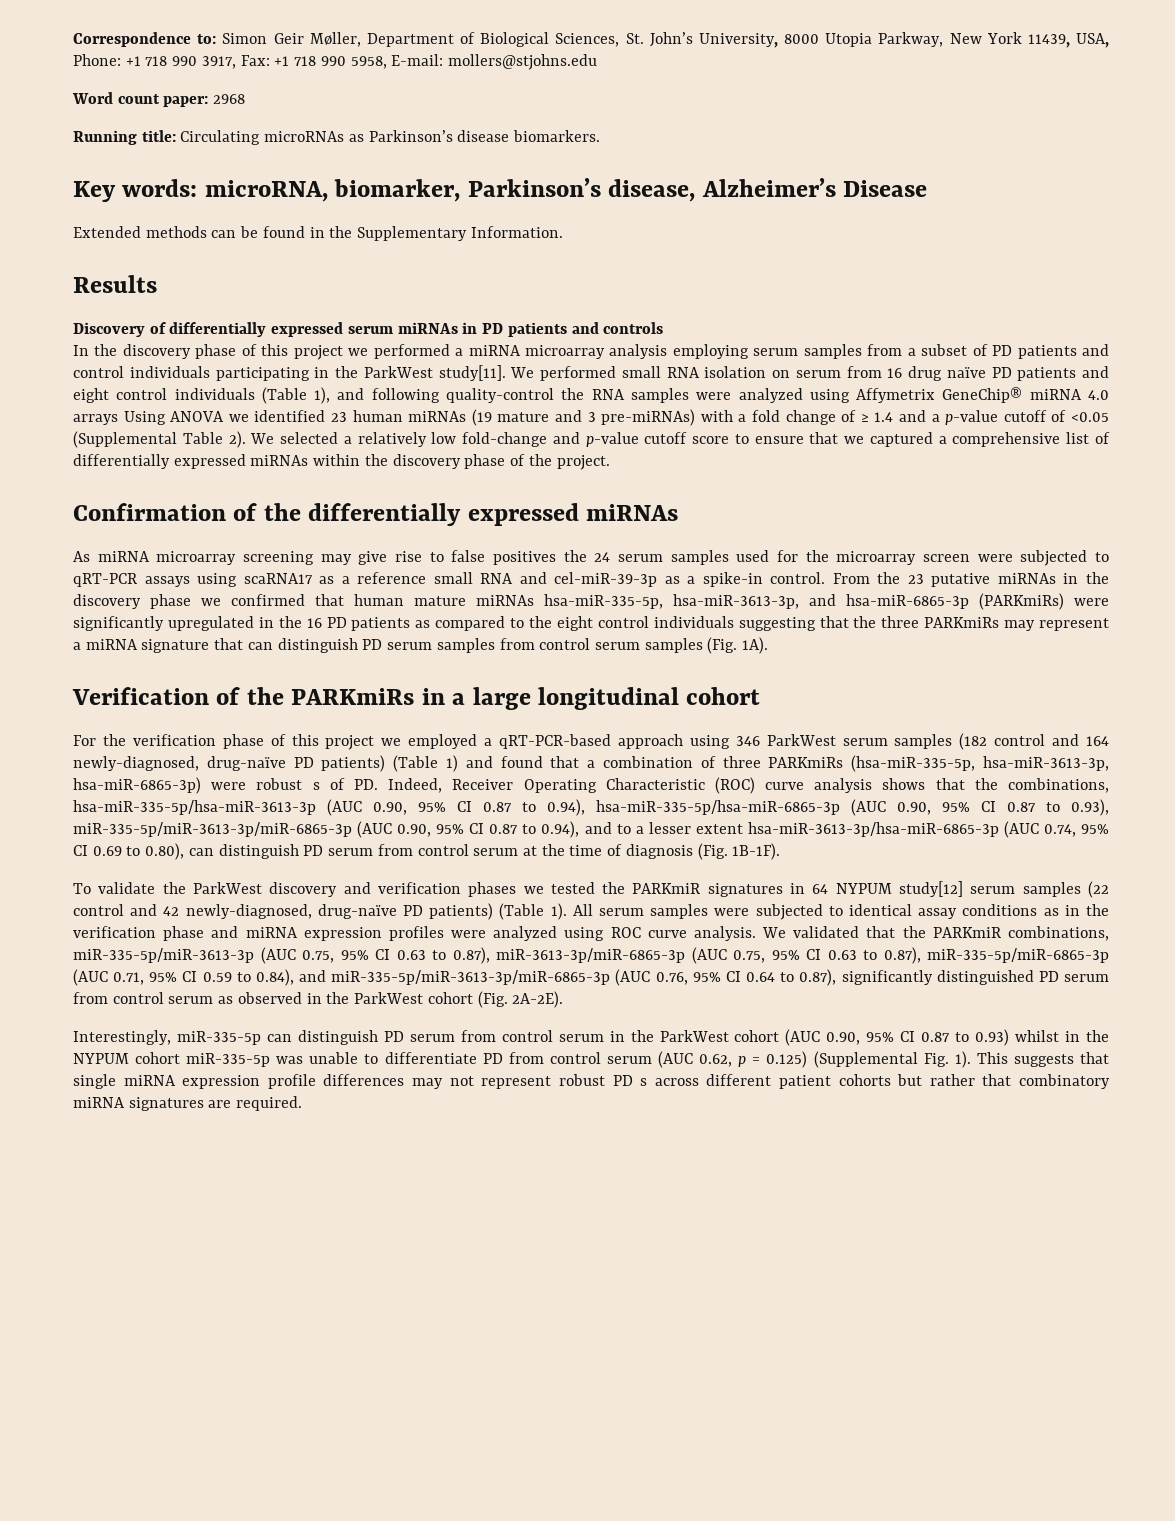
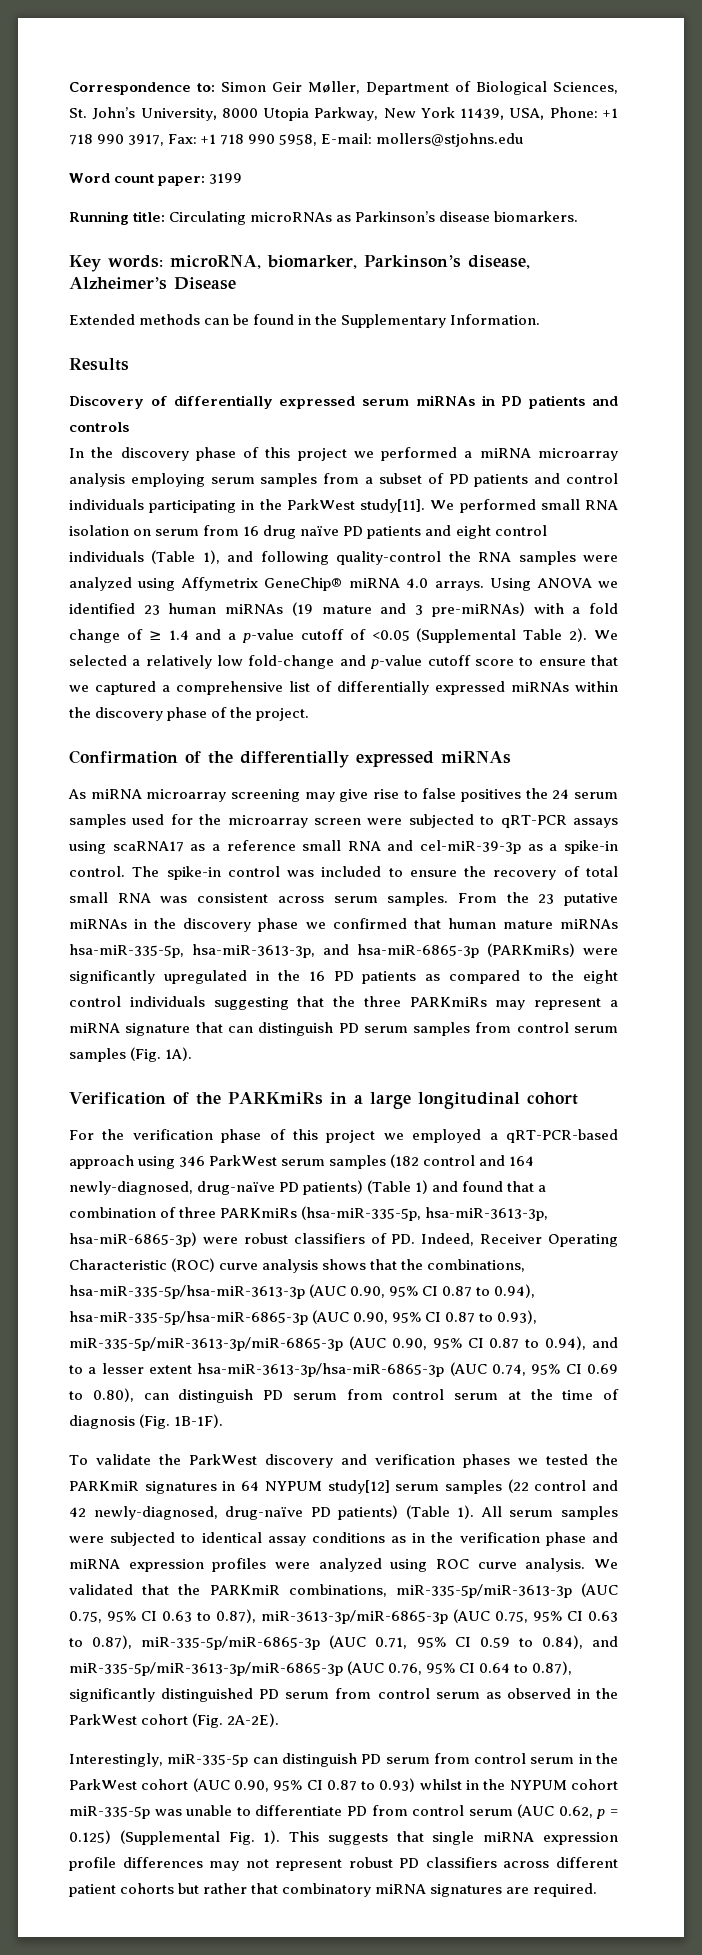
- Word count paper: 2968
+ Word count paper: 3199
- We performed small RNA isolation on serum from 16 drug naïve PD patients and eight control individuals (Table 1), and following quality-control the RNA samples were analyzed using Affymetrix GeneChip® miRNA 4.0 arrays Using ANOVA we identified 23 human miRNAs (19 mature and 3 pre-miRNAs) with a fold change of ≥ 1.4 and a p-value cutoff of <0.05 (Supplemental Table 2).
+ We performed small RNA isolation on serum from 16 drug naïve PD patients and eight control individuals (Table 1), and following quality-control the RNA samples were analyzed using Affymetrix GeneChip® miRNA 4.0 arrays. Using ANOVA we identified 23 human miRNAs (19 mature and 3 pre-miRNAs) with a fold change of ≥ 1.4 and a p-value cutoff of <0.05 (Supplemental Table 2).
+ The spike-in control was included to ensure the recovery of total small RNA was consistent across serum samples.
- For the verification phase of this project we employed a qRT-PCR-based approach using 346 ParkWest serum samples (182 control and 164 newly-diagnosed, drug-naïve PD patients) (Table 1) and found that a combination of three PARKmiRs (hsa-miR-335-5p, hsa-miR-3613-3p, hsa-miR-6865-3p) were robust s of PD. Indeed, Receiver Operating Characteristic (ROC) curve analysis shows that the combinations, hsa-miR-335-5p/hsa-miR-3613-3p (AUC 0.90, 95% CI 0.87 to 0.94), hsa-miR-335-5p/hsa-miR-6865-3p (AUC 0.90, 95% CI 0.87 to 0.93), miR-335-5p/miR-3613-3p/miR-6865-3p (AUC 0.90, 95% CI 0.87 to 0.94), and to a lesser extent hsa-miR-3613-3p/hsa-miR-6865-3p (AUC 0.74, 95% CI 0.69 to 0.80), can distinguish PD serum from control serum at the time of diagnosis (Fig. 1B-1F).
+ For the verification phase of this project we employed a qRT-PCR-based approach using 346 ParkWest serum samples (182 control and 164 newly-diagnosed, drug-naïve PD patients) (Table 1) and found that a combination of three PARKmiRs (hsa-miR-335-5p, hsa-miR-3613-3p, hsa-miR-6865-3p) were robust classifiers of PD. Indeed, Receiver Operating Characteristic (ROC) curve analysis shows that the combinations, hsa-miR-335-5p/hsa-miR-3613-3p (AUC 0.90, 95% CI 0.87 to 0.94), hsa-miR-335-5p/hsa-miR-6865-3p (AUC 0.90, 95% CI 0.87 to 0.93), miR-335-5p/miR-3613-3p/miR-6865-3p (AUC 0.90, 95% CI 0.87 to 0.94), and to a lesser extent hsa-miR-3613-3p/hsa-miR-6865-3p (AUC 0.74, 95% CI 0.69 to 0.80), can distinguish PD serum from control serum at the time of diagnosis (Fig. 1B-1F).
- This suggests that single miRNA expression profile differences may not represent robust PD s across different patient cohorts but rather that combinatory miRNA signatures are required.
+ This suggests that single miRNA expression profile differences may not represent robust PD classifiers across different patient cohorts but rather that combinatory miRNA signatures are required.

